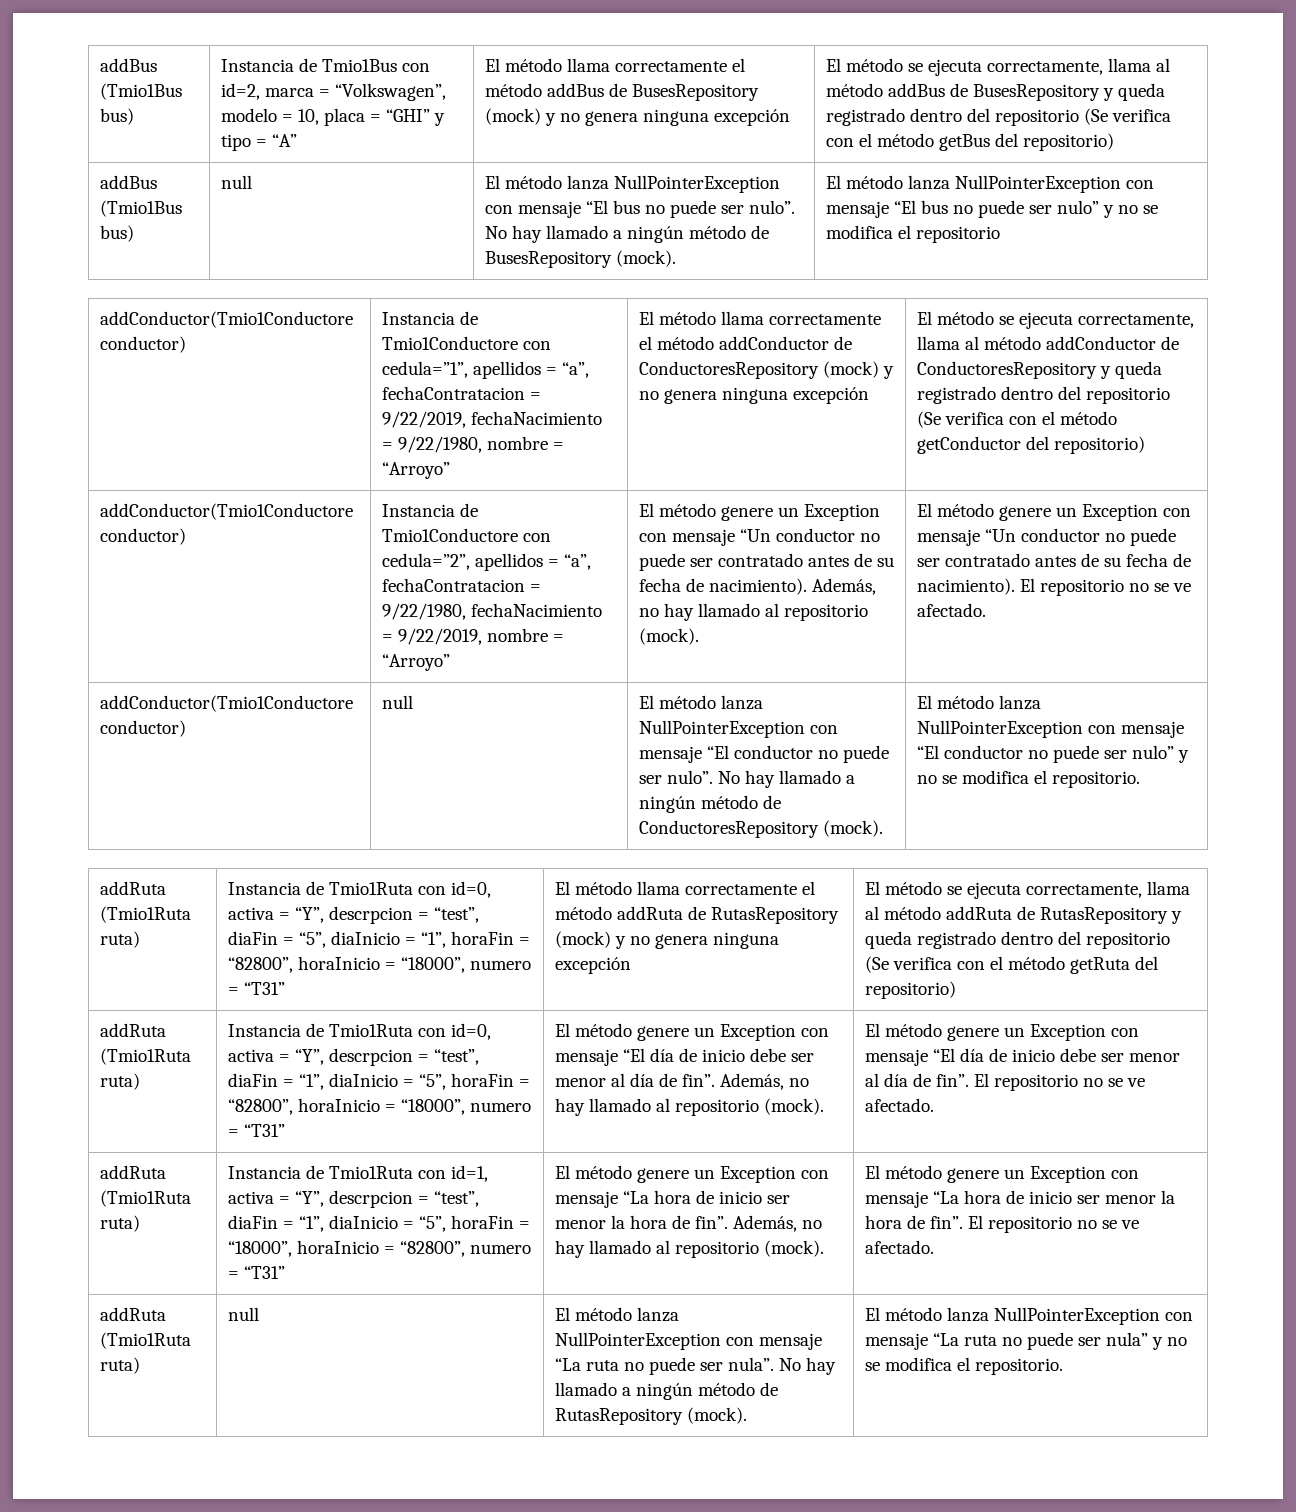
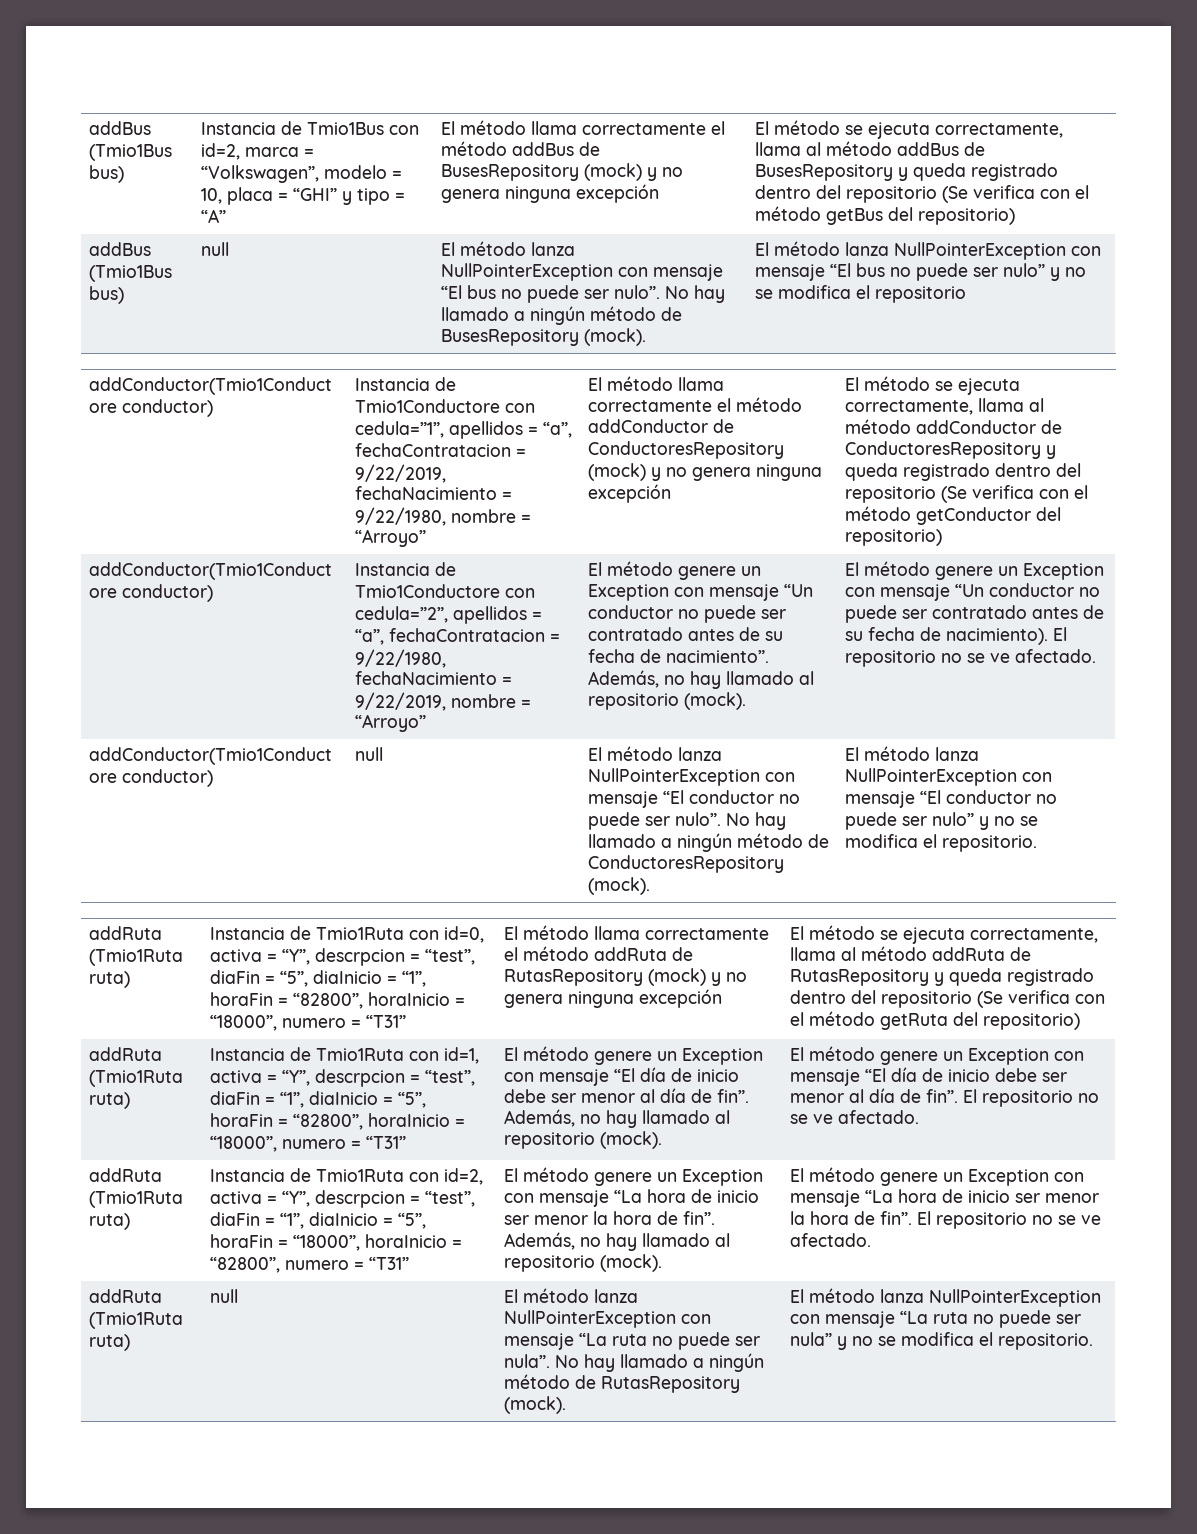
- Instancia de Tmio1Conductore con cedula=”2”, apellidos = “a”, fechaContratacion = 9/22/1980, fechaNacimiento = 9/22/2019, nombre = “Arroyo” | El método genere un Exception con mensaje “Un conductor no puede ser contratado antes de su fecha de nacimiento).
+ Instancia de Tmio1Conductore con cedula=”2”, apellidos = “a”, fechaContratacion = 9/22/1980, fechaNacimiento = 9/22/2019, nombre = “Arroyo” | El método genere un Exception con mensaje “Un conductor no puede ser contratado antes de su fecha de nacimiento”.
- Instancia de Tmio1Ruta con id=0, activa = “Y”, descrpcion = “test”, diaFin = “1”, diaInicio = “5”, horaFin = “82800”, horaInicio = “18000”, numero = “T31”
+ Instancia de Tmio1Ruta con id=1, activa = “Y”, descrpcion = “test”, diaFin = “1”, diaInicio = “5”, horaFin = “82800”, horaInicio = “18000”, numero = “T31”
- Instancia de Tmio1Ruta con id=1, activa = “Y”, descrpcion = “test”, diaFin = “1”, diaInicio = “5”, horaFin = “18000”, horaInicio = “82800”, numero = “T31”
+ Instancia de Tmio1Ruta con id=2, activa = “Y”, descrpcion = “test”, diaFin = “1”, diaInicio = “5”, horaFin = “18000”, horaInicio = “82800”, numero = “T31”

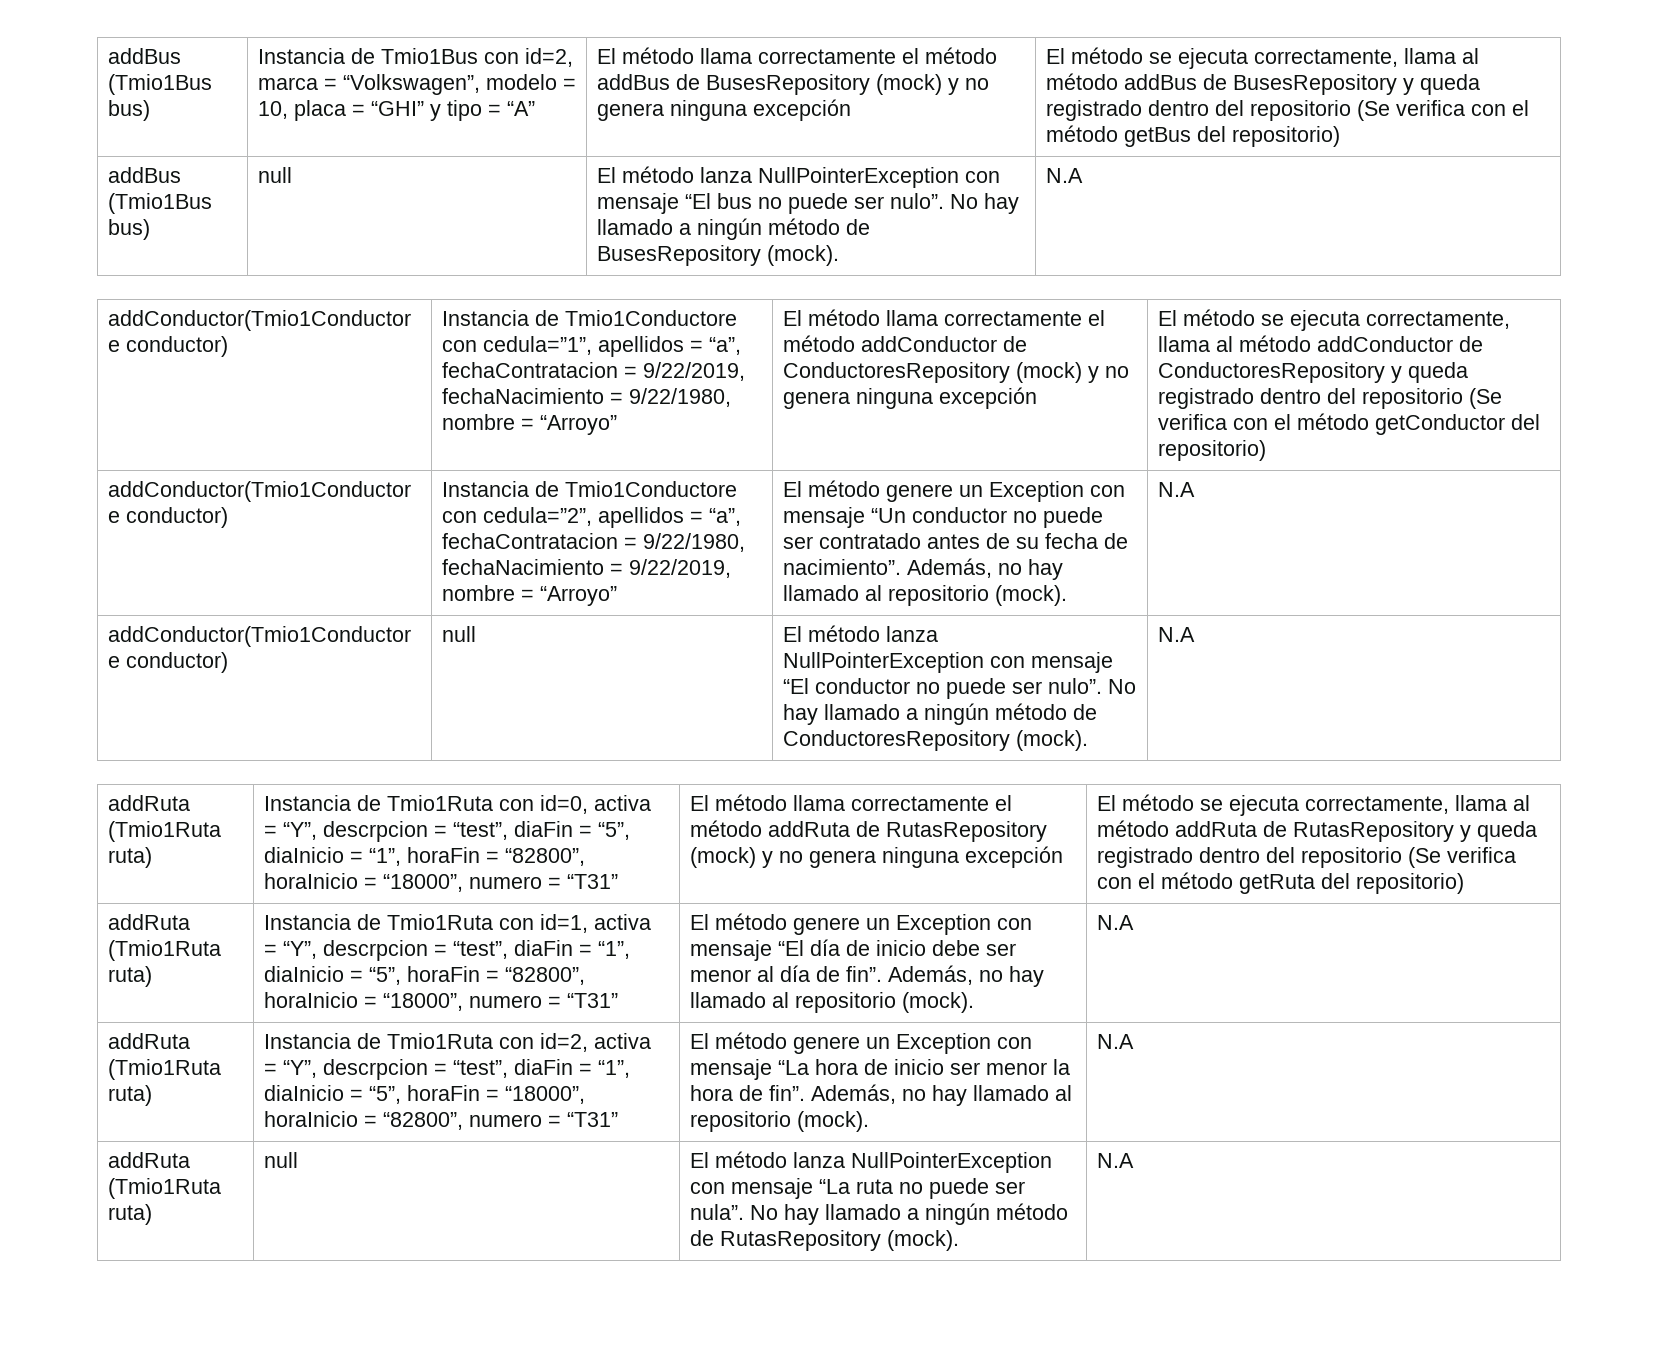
- No hay llamado a ningún método de BusesRepository (mock). | El método lanza NullPointerException con mensaje “El bus no puede ser nulo” y no se modifica el repositorio
+ No hay llamado a ningún método de BusesRepository (mock). | N.A
- El método genere un Exception con mensaje “Un conductor no puede ser contratado antes de su fecha de nacimiento”. Además, no hay llamado al repositorio (mock). | El método genere un Exception con mensaje “Un conductor no puede ser contratado antes de su fecha de nacimiento). El repositorio no se ve afectado.
+ El método genere un Exception con mensaje “Un conductor no puede ser contratado antes de su fecha de nacimiento”. Además, no hay llamado al repositorio (mock). | N.A
- No hay llamado a ningún método de ConductoresRepository (mock). | El método lanza NullPointerException con mensaje “El conductor no puede ser nulo” y no se modifica el repositorio.
+ No hay llamado a ningún método de ConductoresRepository (mock). | N.A
- El método genere un Exception con mensaje “El día de inicio debe ser menor al día de fin”. Además, no hay llamado al repositorio (mock). | El método genere un Exception con mensaje “El día de inicio debe ser menor al día de fin”. El repositorio no se ve afectado.
+ El método genere un Exception con mensaje “El día de inicio debe ser menor al día de fin”. Además, no hay llamado al repositorio (mock). | N.A
- El método genere un Exception con mensaje “La hora de inicio ser menor la hora de fin”. Además, no hay llamado al repositorio (mock). | El método genere un Exception con mensaje “La hora de inicio ser menor la hora de fin”. El repositorio no se ve afectado.
+ El método genere un Exception con mensaje “La hora de inicio ser menor la hora de fin”. Además, no hay llamado al repositorio (mock). | N.A
- No hay llamado a ningún método de RutasRepository (mock). | El método lanza NullPointerException con mensaje “La ruta no puede ser nula” y no se modifica el repositorio.
+ No hay llamado a ningún método de RutasRepository (mock). | N.A

